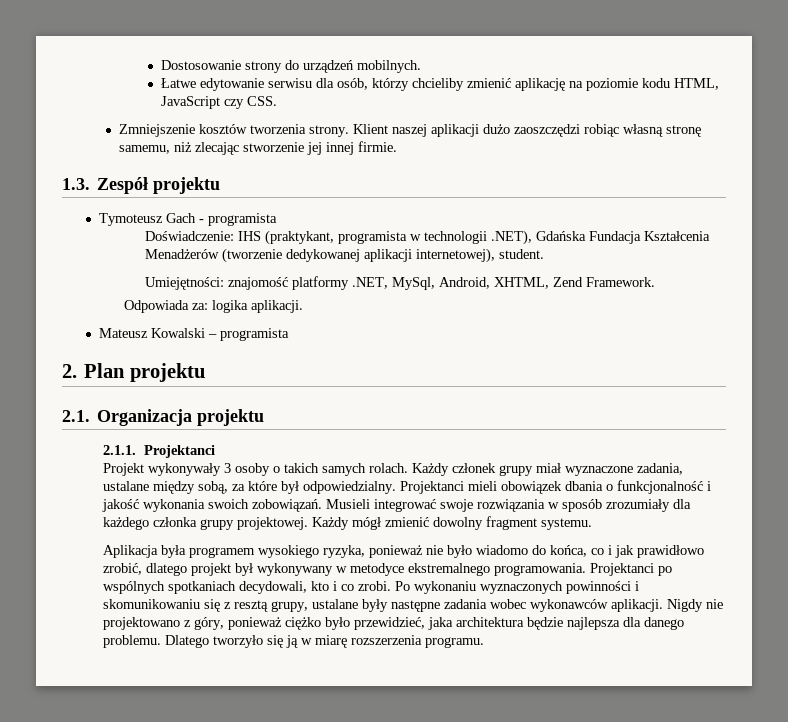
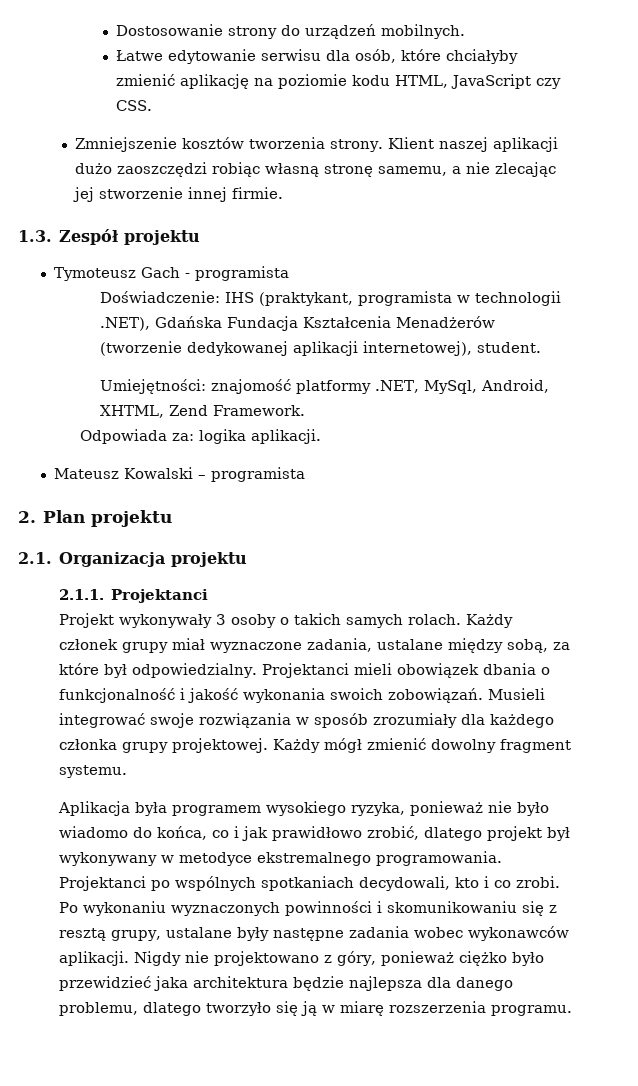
- Łatwe edytowanie serwisu dla osób, którzy chcieliby zmienić aplikację na poziomie kodu HTML, JavaScript czy CSS.
+ Łatwe edytowanie serwisu dla osób, które chciałyby zmienić aplikację na poziomie kodu HTML, JavaScript czy CSS.
- Klient naszej aplikacji dużo zaoszczędzi robiąc własną stronę samemu, niż zlecając stworzenie jej innej firmie.
+ Klient naszej aplikacji dużo zaoszczędzi robiąc własną stronę samemu, a nie zlecając jej stworzenie innej firmie.
- Nigdy nie projektowano z góry, ponieważ ciężko było przewidzieć, jaka architektura będzie najlepsza dla danego problemu. Dlatego tworzyło się ją w miarę rozszerzenia programu.
+ Nigdy nie projektowano z góry, ponieważ ciężko było przewidzieć jaka architektura będzie najlepsza dla danego problemu, dlatego tworzyło się ją w miarę rozszerzenia programu.

